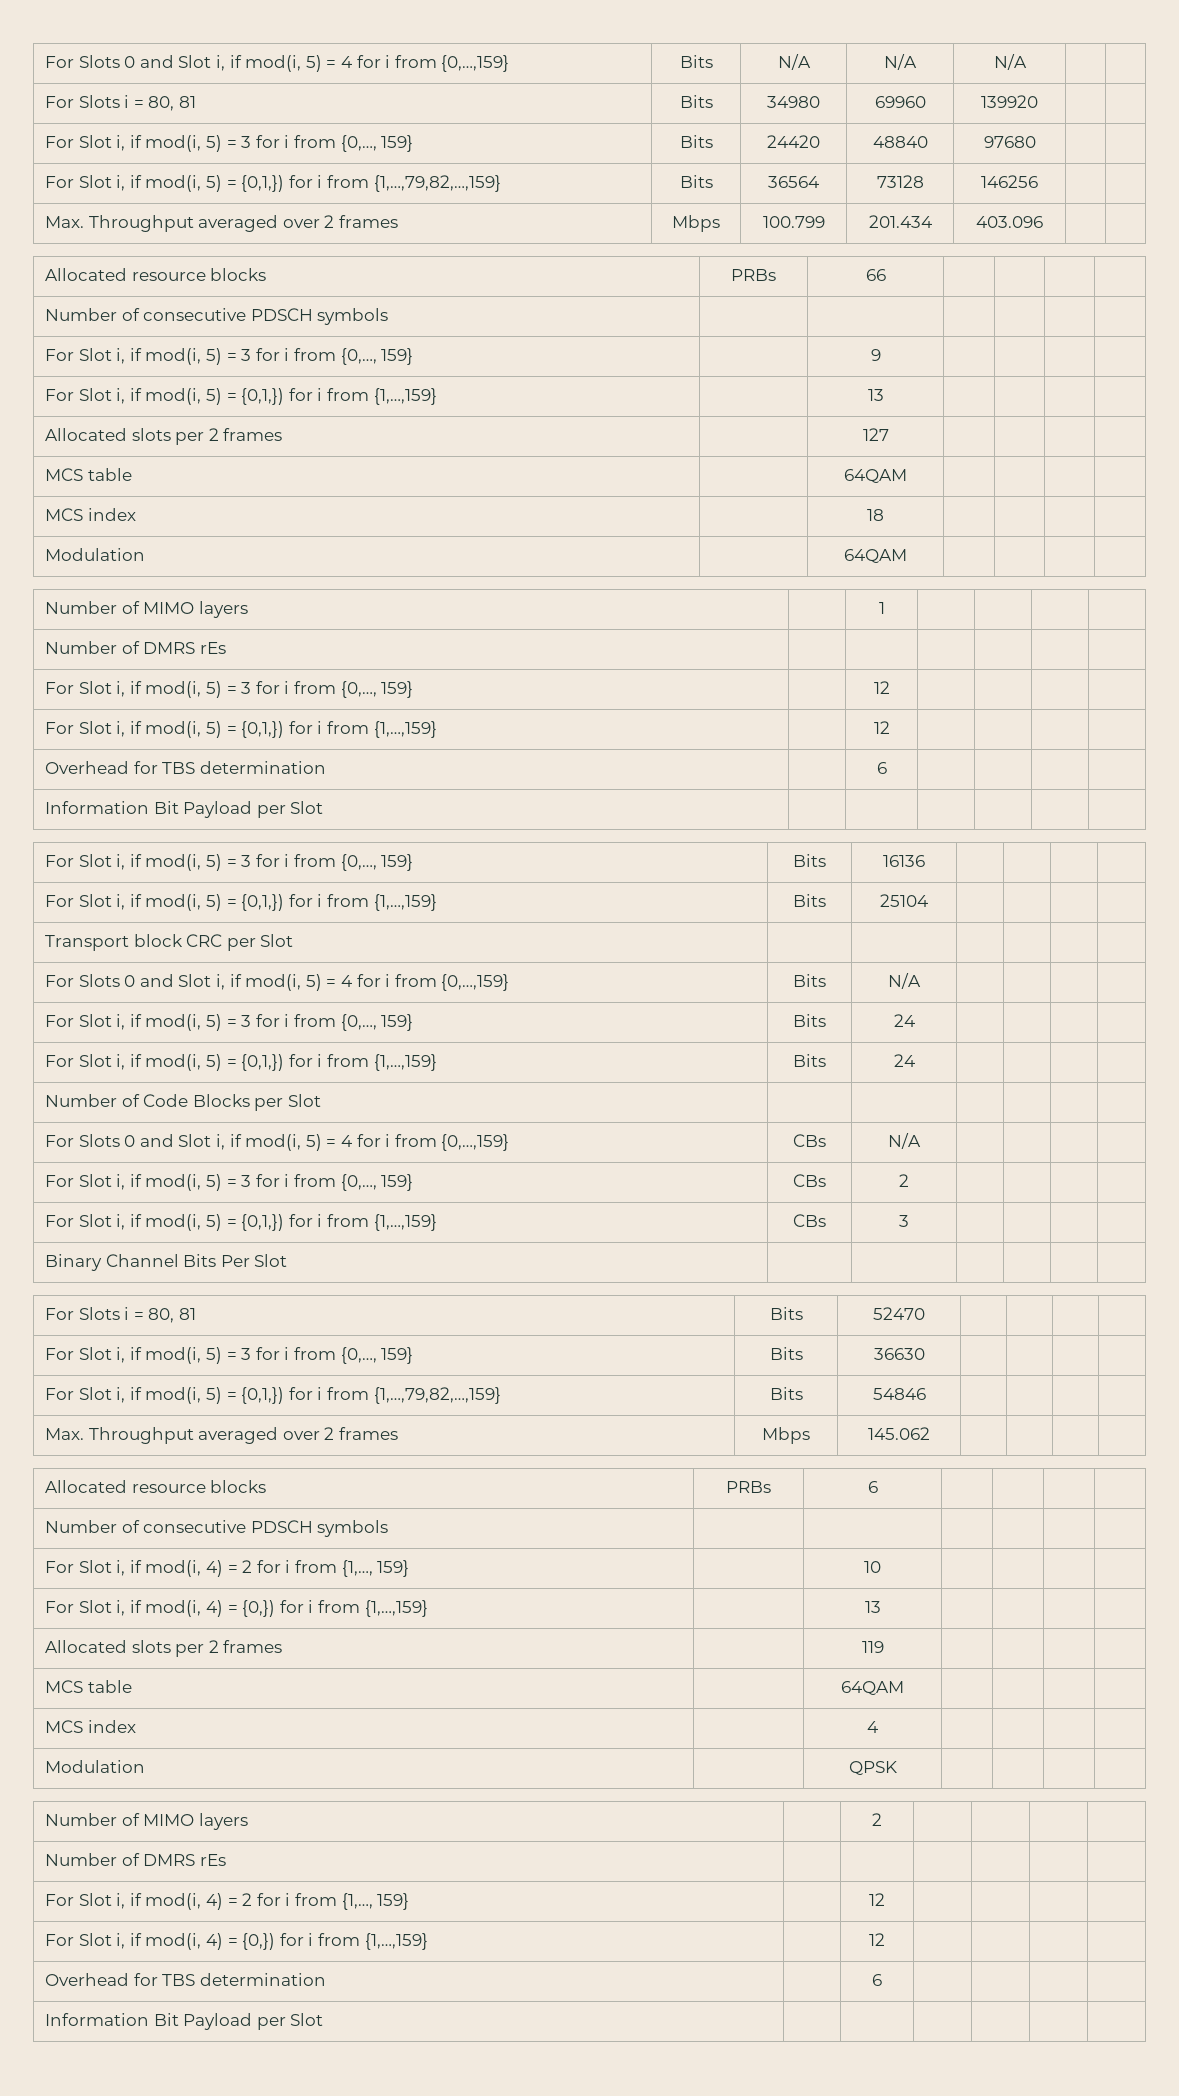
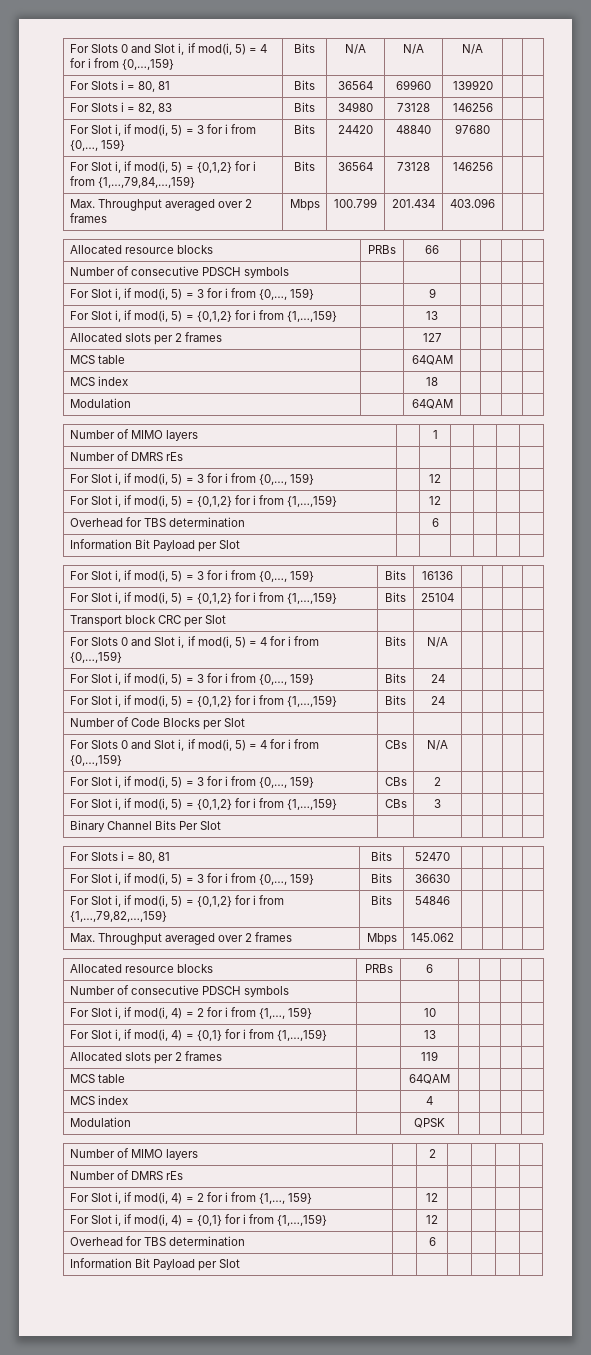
- For Slots i = 80, 81 | Bits | 34980 | 69960 | 139920 | |
+ For Slots i = 80, 81 | Bits | 36564 | 69960 | 139920 | |
+ For Slots i = 82, 83 | Bits | 34980 | 73128 | 146256 | |
- For Slot i, if mod(i, 5) = {0,1,}) for i from {1,…,79,82,…,159} | Bits | 36564 | 73128 | 146256 | |
+ For Slot i, if mod(i, 5) = {0,1,2} for i from {1,…,79,84,…,159} | Bits | 36564 | 73128 | 146256 | |
- For Slot i, if mod(i, 5) = {0,1,}) for i from {1,…,159} | | 13 | | | |
+ For Slot i, if mod(i, 5) = {0,1,2} for i from {1,…,159} | | 13 | | | |
- For Slot i, if mod(i, 5) = {0,1,}) for i from {1,…,159} | | 12 | | | |
+ For Slot i, if mod(i, 5) = {0,1,2} for i from {1,…,159} | | 12 | | | |
- For Slot i, if mod(i, 5) = {0,1,}) for i from {1,…,159} | Bits | 25104 | | | |
+ For Slot i, if mod(i, 5) = {0,1,2} for i from {1,…,159} | Bits | 25104 | | | |
- For Slot i, if mod(i, 5) = {0,1,}) for i from {1,…,159} | Bits | 24 | | | |
+ For Slot i, if mod(i, 5) = {0,1,2} for i from {1,…,159} | Bits | 24 | | | |
- For Slot i, if mod(i, 5) = {0,1,}) for i from {1,…,159} | CBs | 3 | | | |
+ For Slot i, if mod(i, 5) = {0,1,2} for i from {1,…,159} | CBs | 3 | | | |
- For Slot i, if mod(i, 5) = {0,1,}) for i from {1,…,79,82,…,159} | Bits | 54846 | | | |
+ For Slot i, if mod(i, 5) = {0,1,2} for i from {1,…,79,82,…,159} | Bits | 54846 | | | |
- For Slot i, if mod(i, 4) = {0,}) for i from {1,…,159} | | 13 | | | |
+ For Slot i, if mod(i, 4) = {0,1} for i from {1,…,159} | | 13 | | | |
- For Slot i, if mod(i, 4) = {0,}) for i from {1,…,159} | | 12 | | | |
+ For Slot i, if mod(i, 4) = {0,1} for i from {1,…,159} | | 12 | | | |

